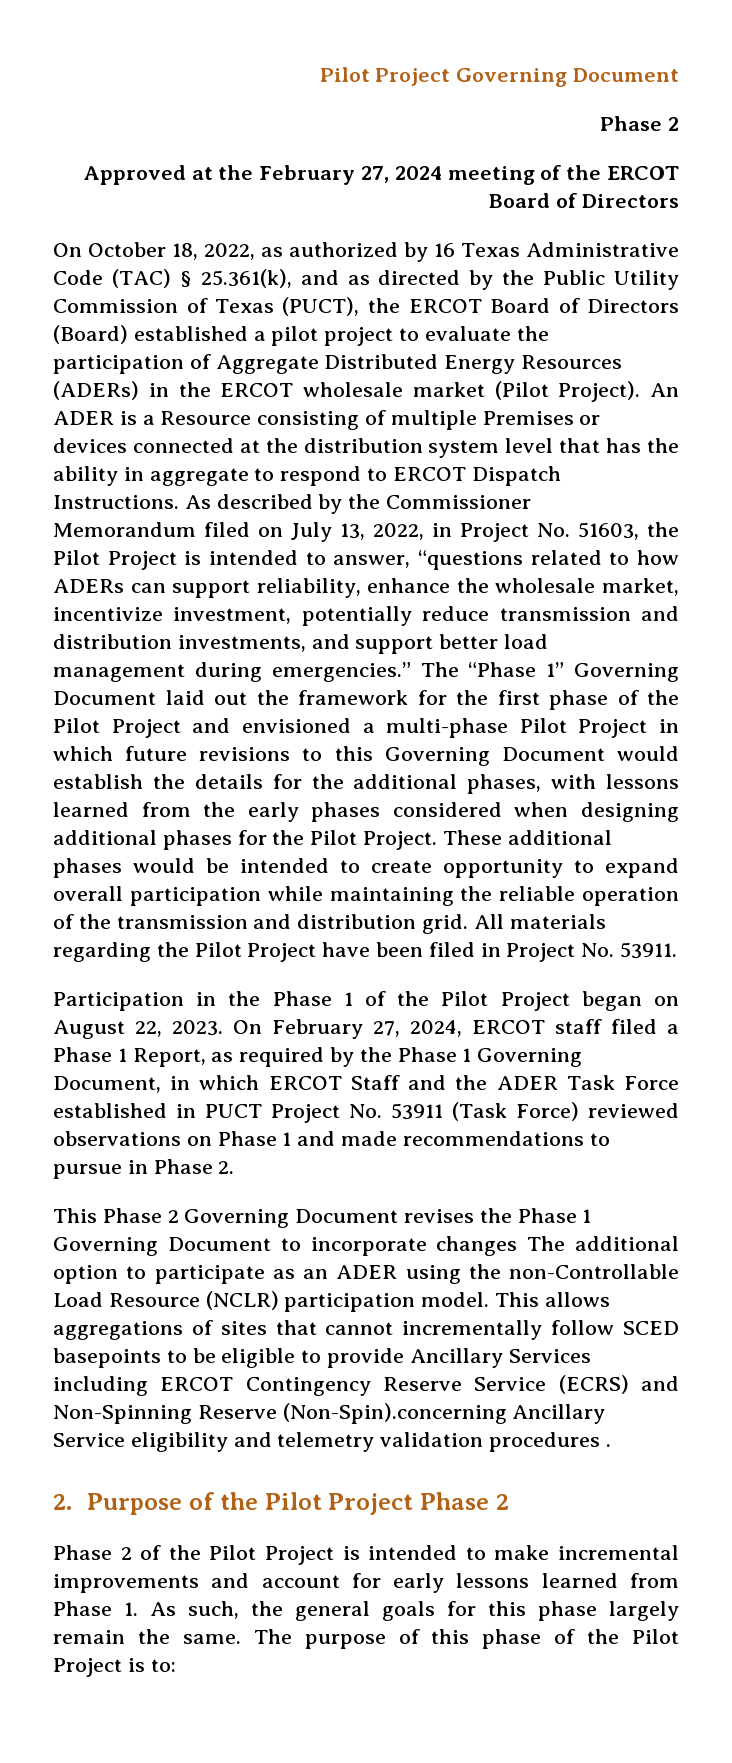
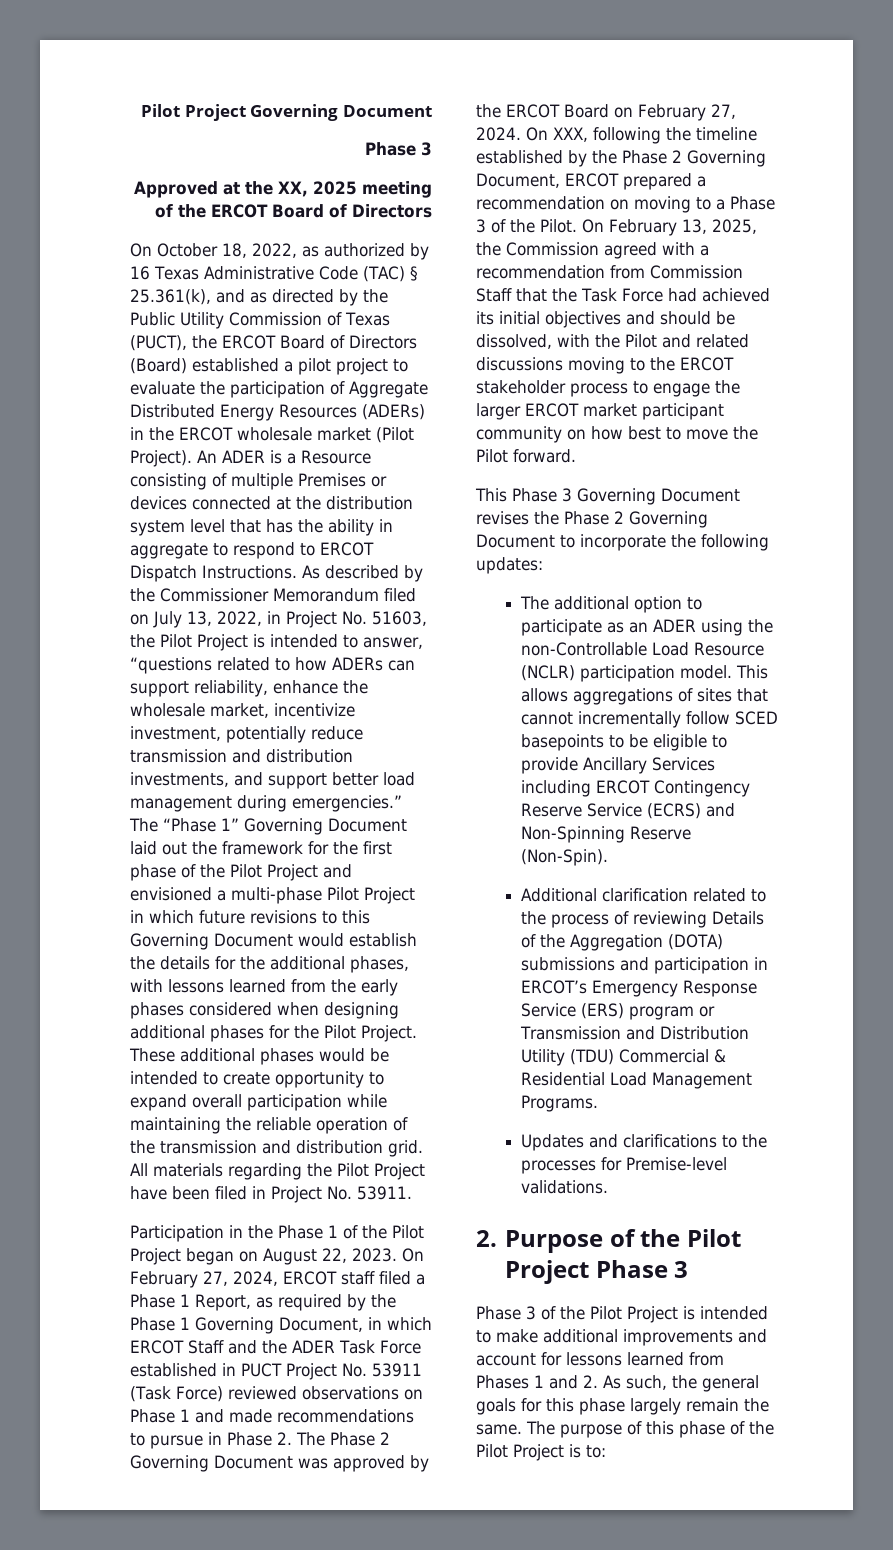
  Pilot Project Governing Document
- Phase 2
+ Phase 3
- Approved at the February 27, 2024 meeting of the ERCOT Board of Directors
+ Approved at the XX, 2025 meeting of the ERCOT Board of Directors
- On February 27, 2024, ERCOT staff filed a Phase 1 Report, as required by the Phase 1 Governing Document, in which ERCOT Staff and the ADER Task Force established in PUCT Project No. 53911 (Task Force) reviewed observations on Phase 1 and made recommendations to pursue in Phase 2.
+ On February 27, 2024, ERCOT staff filed a Phase 1 Report, as required by the Phase 1 Governing Document, in which ERCOT Staff and the ADER Task Force established in PUCT Project No. 53911 (Task Force) reviewed observations on Phase 1 and made recommendations to pursue in Phase 2. The Phase 2 Governing Document was approved by the ERCOT Board on February 27, 2024. On XXX, following the timeline established by the Phase 2 Governing Document, ERCOT prepared a recommendation on moving to a Phase 3 of the Pilot. On February 13, 2025, the Commission agreed with a recommendation from Commission Staff that the Task Force had achieved its initial objectives and should be dissolved, with the Pilot and related discussions moving to the ERCOT stakeholder process to engage the larger ERCOT market participant community on how best to move the Pilot forward.
- This Phase 2 Governing Document revises the Phase 1 Governing Document to incorporate changes The additional option to participate as an ADER using the non-Controllable Load Resource (NCLR) participation model.
+ This Phase 3 Governing Document revises the Phase 2 Governing Document to incorporate the following updates:
+ The additional option to participate as an ADER using the non-Controllable Load Resource (NCLR) participation model.
- This allows aggregations of sites that cannot incrementally follow SCED basepoints to be eligible to provide Ancillary Services including ERCOT Contingency Reserve Service (ECRS) and Non-Spinning Reserve (Non-Spin).concerning Ancillary Service eligibility and telemetry validation procedures .
+ This allows aggregations of sites that cannot incrementally follow SCED basepoints to be eligible to provide Ancillary Services including ERCOT Contingency Reserve Service (ECRS) and Non-Spinning Reserve (Non-Spin).
+ Additional clarification related to the process of reviewing Details of the Aggregation (DOTA) submissions and participation in ERCOT’s Emergency Response Service (ERS) program or Transmission and Distribution Utility (TDU) Commercial & Residential Load Management Programs.
+ Updates and clarifications to the processes for Premise-level validations.
- 2. Purpose of the Pilot Project Phase 2
- Phase 2 of the Pilot Project is intended to make incremental improvements and account for early lessons learned from Phase 1. As such, the general goals for this phase largely remain the same.
+ 2. Purpose of the Pilot Project Phase 3
+ Phase 3 of the Pilot Project is intended to make additional improvements and account for lessons learned from Phases 1 and 2. As such, the general goals for this phase largely remain the same.

